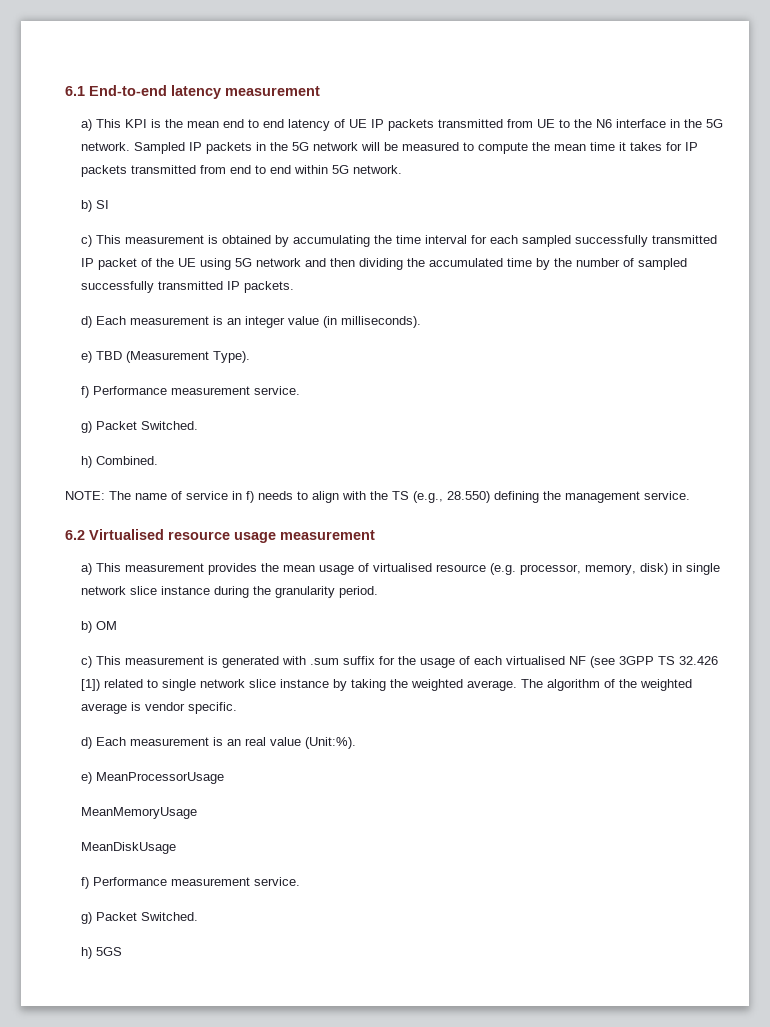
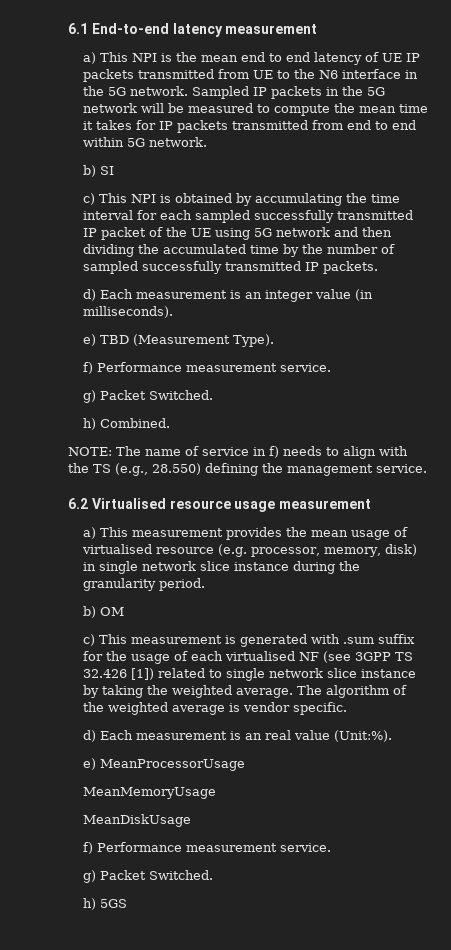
- a) This KPI is the mean end to end latency of UE IP packets transmitted from UE to the N6 interface in the 5G network.
+ a) This NPI is the mean end to end latency of UE IP packets transmitted from UE to the N6 interface in the 5G network.
- c) This measurement is obtained by accumulating the time interval for each sampled successfully transmitted IP packet of the UE using 5G network and then dividing the accumulated time by the number of sampled successfully transmitted IP packets.
+ c) This NPI is obtained by accumulating the time interval for each sampled successfully transmitted IP packet of the UE using 5G network and then dividing the accumulated time by the number of sampled successfully transmitted IP packets.

